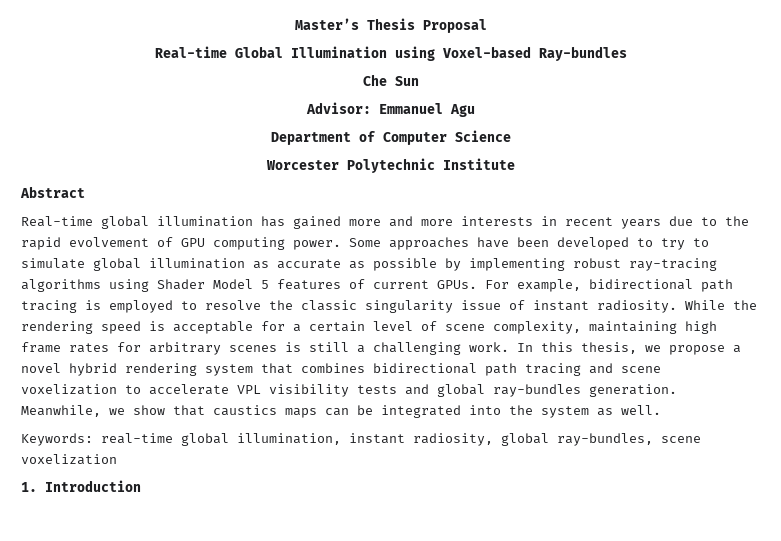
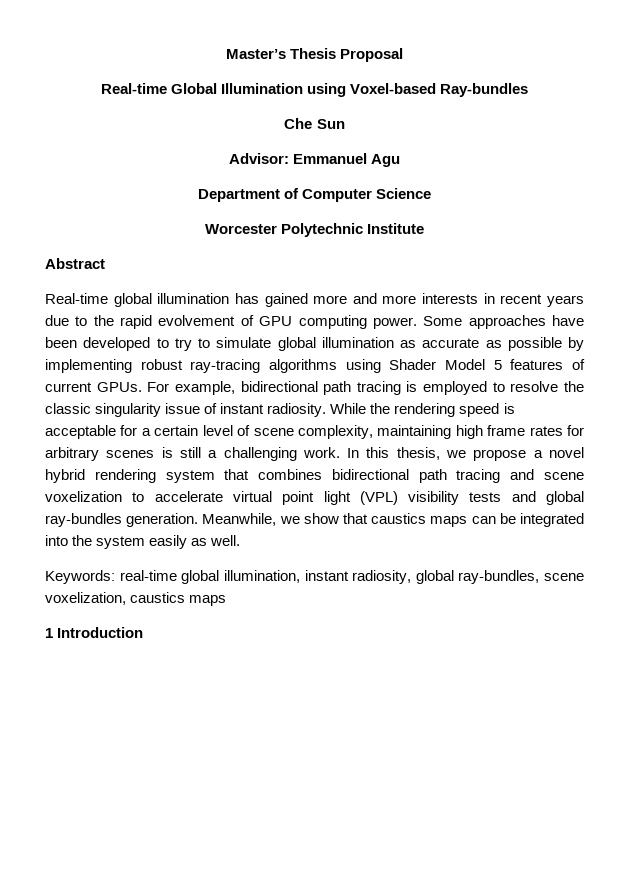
- In this thesis, we propose a novel hybrid rendering system that combines bidirectional path tracing and scene voxelization to accelerate VPL visibility tests and global ray-bundles generation.
+ In this thesis, we propose a novel hybrid rendering system that combines bidirectional path tracing and scene voxelization to accelerate virtual point light (VPL) visibility tests and global ray-bundles generation.
- Meanwhile, we show that caustics maps can be integrated into the system as well.
+ Meanwhile, we show that caustics maps can be integrated into the system easily as well.
- Keywords: real-time global illumination, instant radiosity, global ray-bundles, scene voxelization
- 1. Introduction
+ Keywords: real-time global illumination, instant radiosity, global ray-bundles, scene voxelization, caustics maps
+ 1 Introduction

